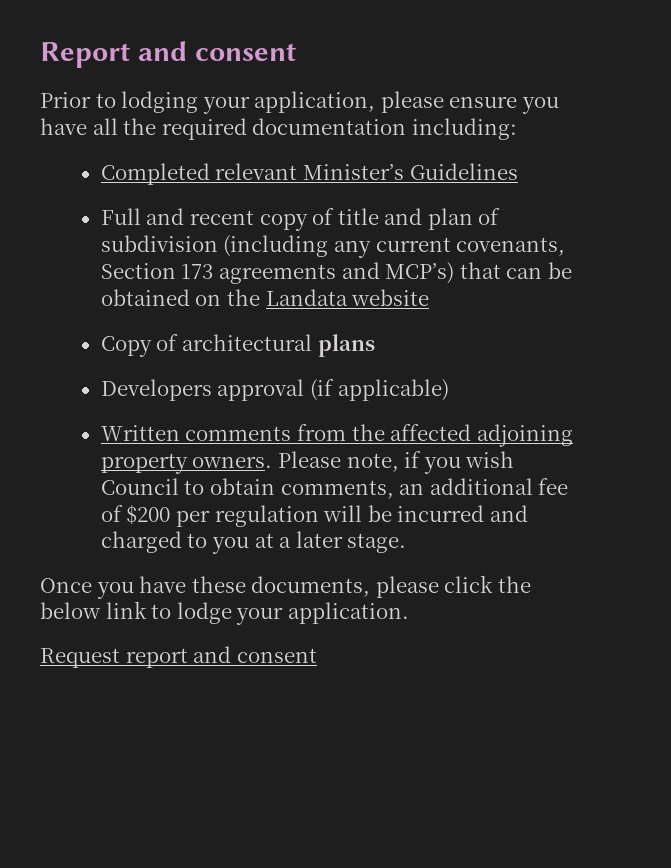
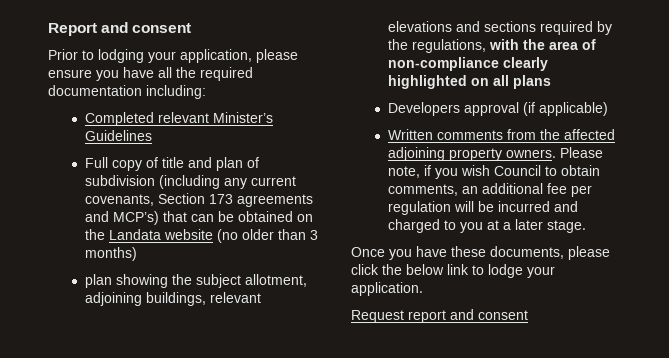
- Full and recent copy of title and plan of subdivision (including any current covenants, Section 173 agreements and MCP’s) that can be obtained on the Landata website
- Copy of architectural plans
+ Full copy of title and plan of subdivision (including any current covenants, Section 173 agreements and MCP’s) that can be obtained on the Landata website (no older than 3 months)
+ plan showing the subject allotment, adjoining buildings, relevant elevations and sections required by the regulations, with the area of non-compliance clearly highlighted on all plans
- Please note, if you wish Council to obtain comments, an additional fee of $200 per regulation will be incurred and charged to you at a later stage.
+ Please note, if you wish Council to obtain comments, an additional fee per regulation will be incurred and charged to you at a later stage.

